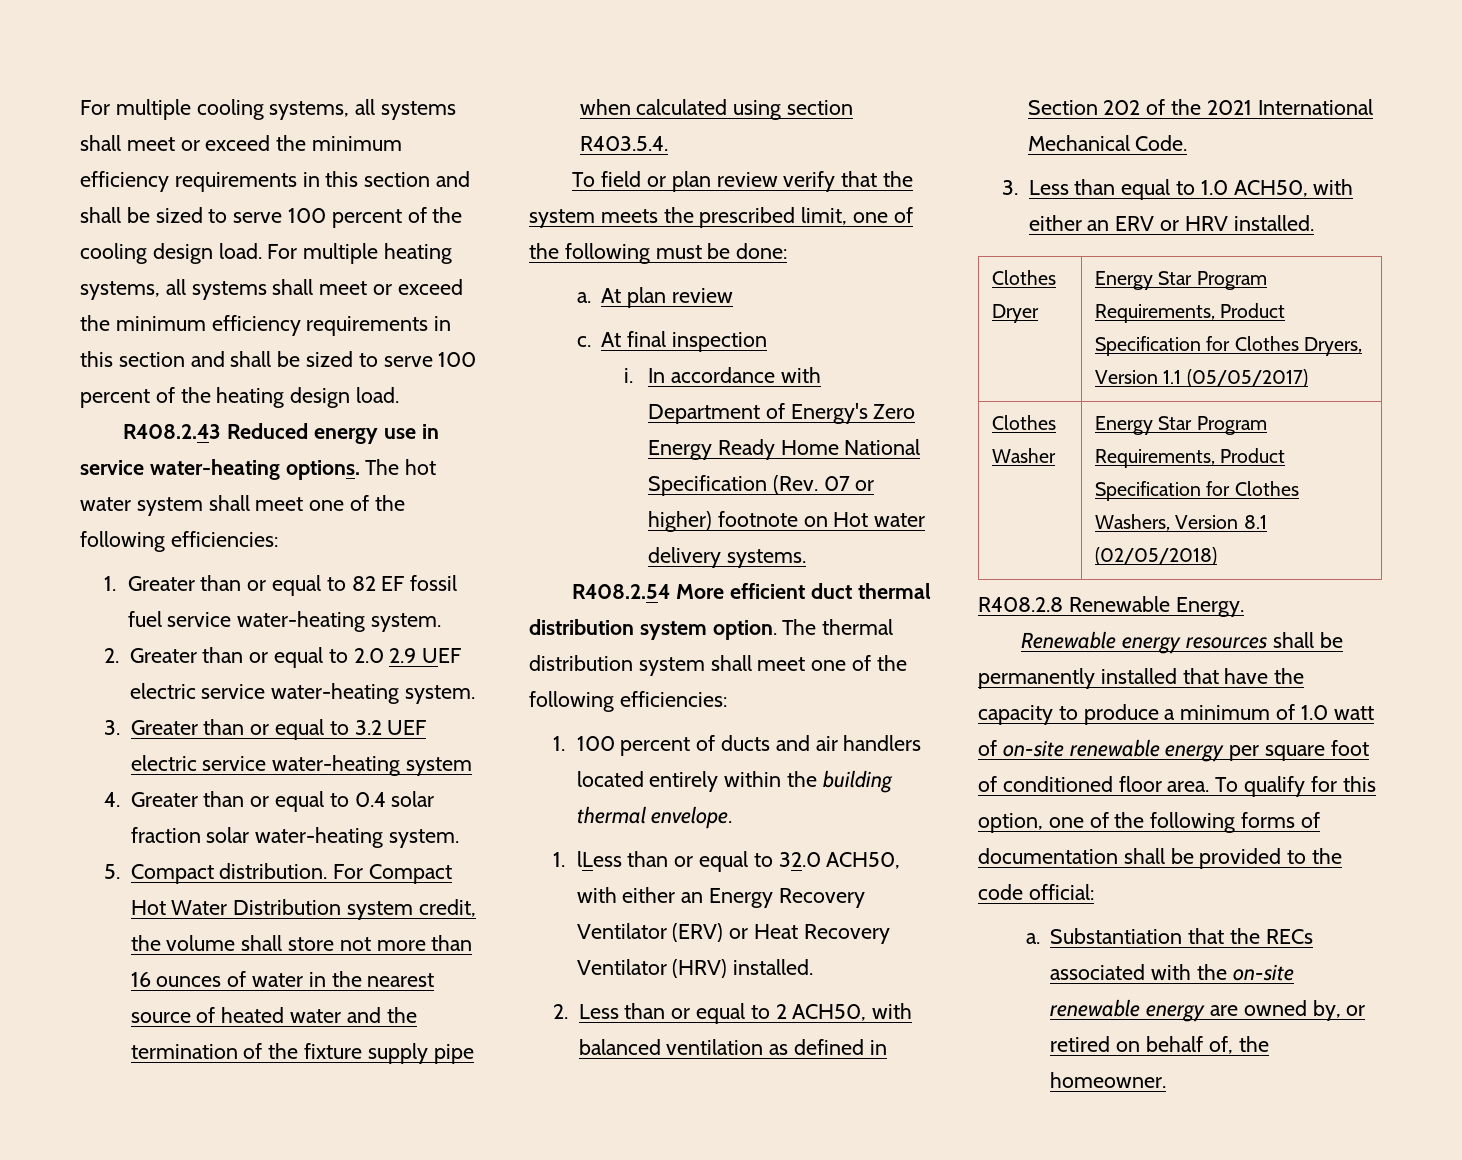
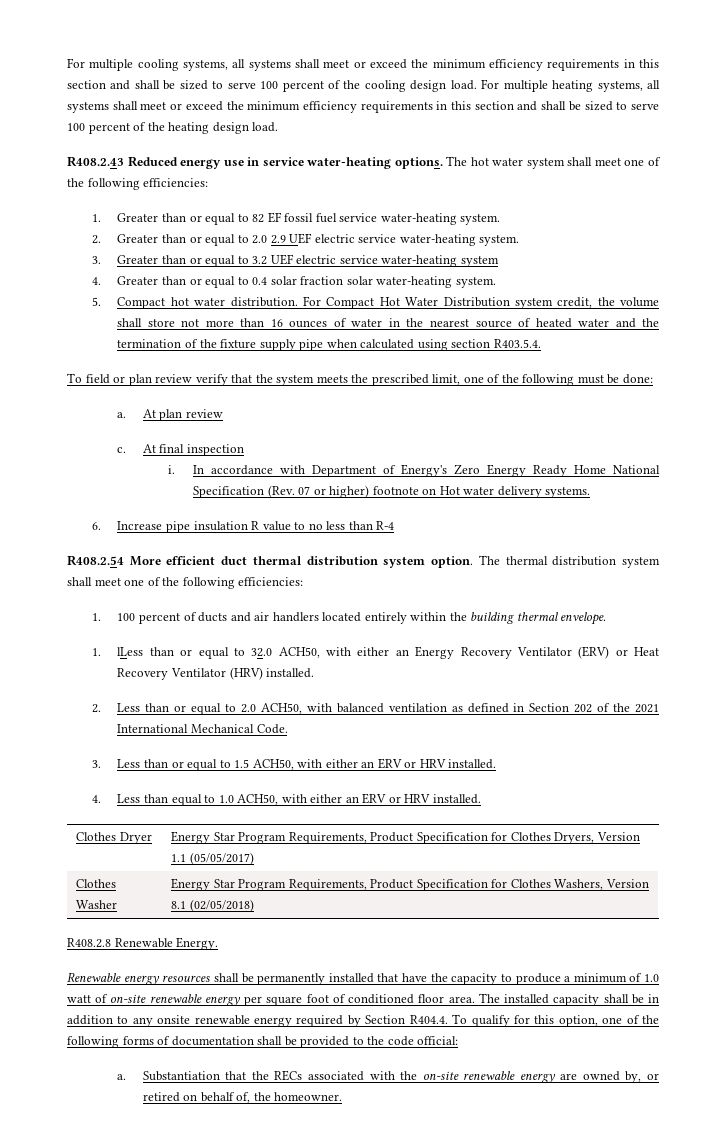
- 5. Compact distribution.
+ 5. Compact hot water distribution.
+ 6. Increase pipe insulation R value to no less than R-4
- 2. Less than or equal to 2 ACH50, with balanced ventilation as defined in Section 202 of the 2021 International Mechanical Code.
+ 2. Less than or equal to 2.0 ACH50, with balanced ventilation as defined in Section 202 of the 2021 International Mechanical Code.
- 3. Less than equal to 1.0 ACH50, with either an ERV or HRV installed.
+ 3. Less than or equal to 1.5 ACH50, with either an ERV or HRV installed.
+ 4. Less than equal to 1.0 ACH50, with either an ERV or HRV installed.
- To qualify for this option, one of the following forms of documentation shall be provided to the code official:
+ The installed capacity shall be in addition to any onsite renewable energy required by Section R404.4. To qualify for this option, one of the following forms of documentation shall be provided to the code official:

